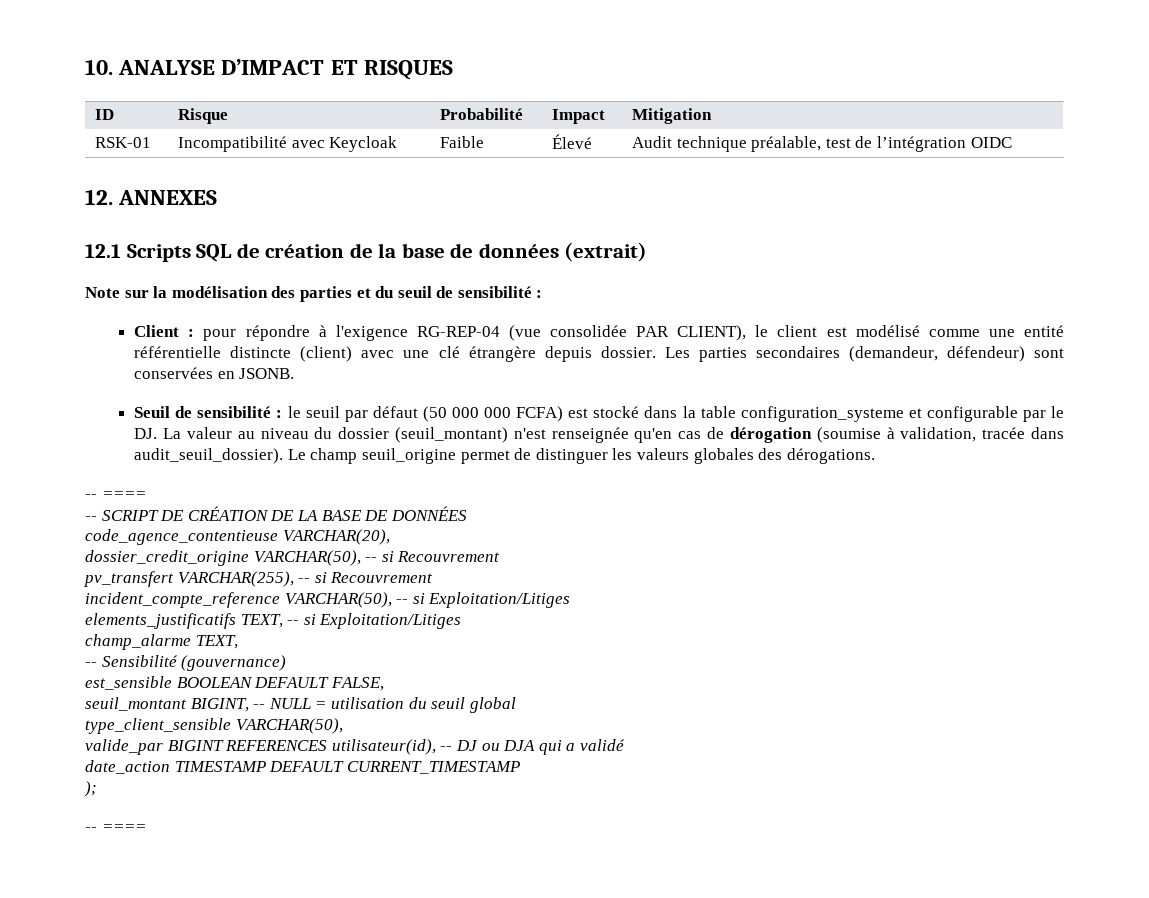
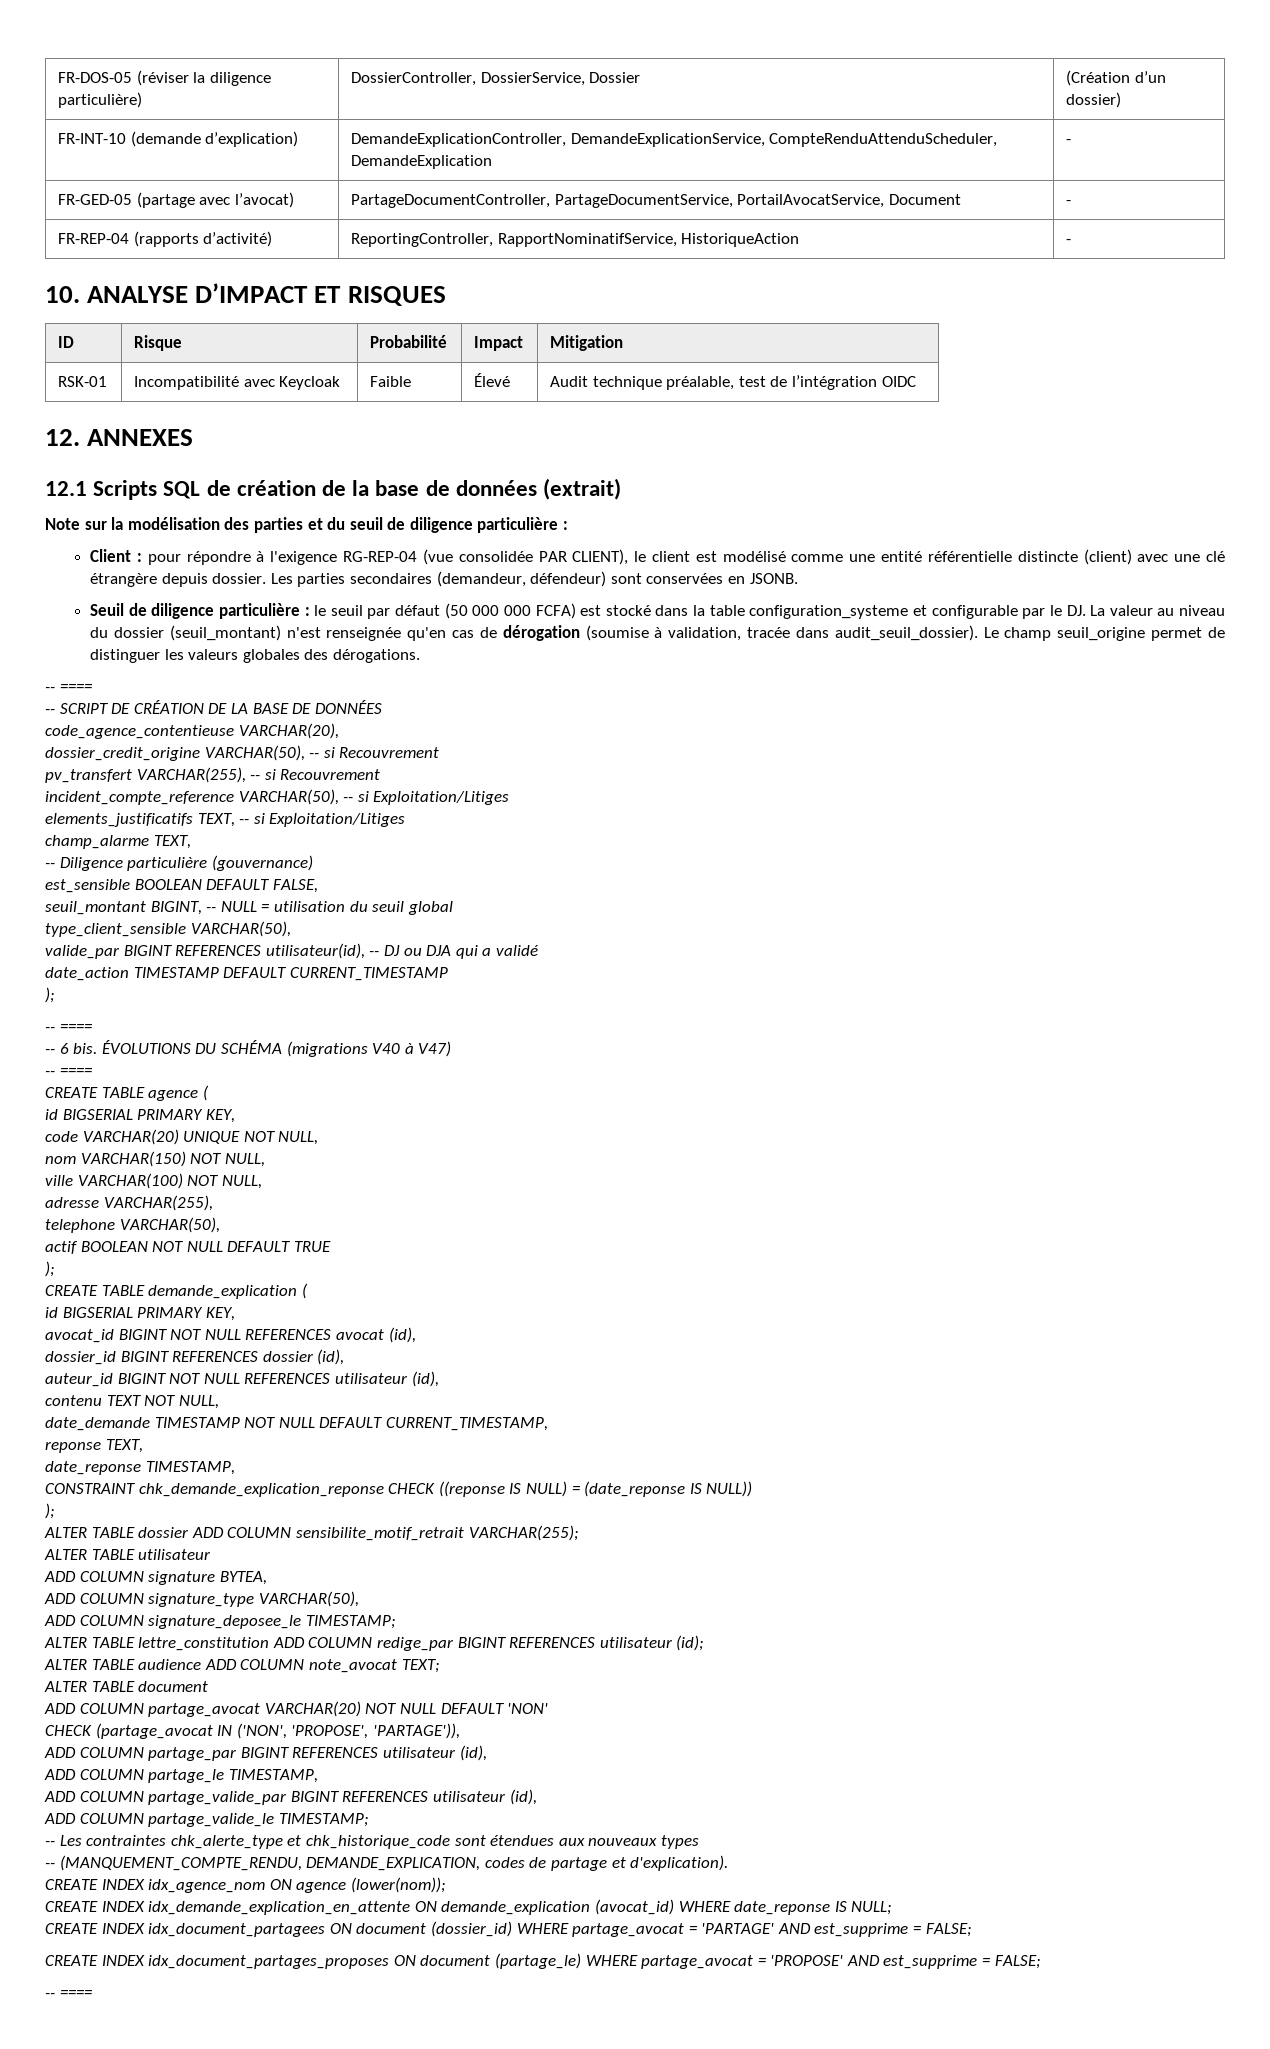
+ FR-DOS-05 (réviser la diligence particulière) | DossierController, DossierService, Dossier | (Création d’un dossier)
+ FR-INT-10 (demande d’explication) | DemandeExplicationController, DemandeExplicationService, CompteRenduAttenduScheduler, DemandeExplication | -
+ FR-GED-05 (partage avec l’avocat) | PartageDocumentController, PartageDocumentService, PortailAvocatService, Document | -
+ FR-REP-04 (rapports d’activité) | ReportingController, RapportNominatifService, HistoriqueAction | -
- Note sur la modélisation des parties et du seuil de sensibilité :
+ Note sur la modélisation des parties et du seuil de diligence particulière :
- Seuil de sensibilité : le seuil par défaut (50 000 000 FCFA) est stocké dans la table configuration_systeme et configurable par le DJ. La valeur au niveau du dossier (seuil_montant) n'est renseignée qu'en cas de dérogation (soumise à validation, tracée dans audit_seuil_dossier).
+ Seuil de diligence particulière : le seuil par défaut (50 000 000 FCFA) est stocké dans la table configuration_systeme et configurable par le DJ. La valeur au niveau du dossier (seuil_montant) n'est renseignée qu'en cas de dérogation (soumise à validation, tracée dans audit_seuil_dossier).
- -- Sensibilité (gouvernance)
+ -- Diligence particulière (gouvernance)
+ -- 6 bis. ÉVOLUTIONS DU SCHÉMA (migrations V40 à V47)
+ -- ====
+ CREATE TABLE agence (
+ id BIGSERIAL PRIMARY KEY,
+ code VARCHAR(20) UNIQUE NOT NULL,
+ nom VARCHAR(150) NOT NULL,
+ ville VARCHAR(100) NOT NULL,
+ adresse VARCHAR(255),
+ telephone VARCHAR(50),
+ actif BOOLEAN NOT NULL DEFAULT TRUE
+ );
+ CREATE TABLE demande_explication (
+ id BIGSERIAL PRIMARY KEY,
+ avocat_id BIGINT NOT NULL REFERENCES avocat (id),
+ dossier_id BIGINT REFERENCES dossier (id),
+ auteur_id BIGINT NOT NULL REFERENCES utilisateur (id),
+ contenu TEXT NOT NULL,
+ date_demande TIMESTAMP NOT NULL DEFAULT CURRENT_TIMESTAMP,
+ reponse TEXT,
+ date_reponse TIMESTAMP,
+ CONSTRAINT chk_demande_explication_reponse CHECK ((reponse IS NULL) = (date_reponse IS NULL))
+ );
+ ALTER TABLE dossier ADD COLUMN sensibilite_motif_retrait VARCHAR(255);
+ ALTER TABLE utilisateur
+ ADD COLUMN signature BYTEA,
+ ADD COLUMN signature_type VARCHAR(50),
+ ADD COLUMN signature_deposee_le TIMESTAMP;
+ ALTER TABLE lettre_constitution ADD COLUMN redige_par BIGINT REFERENCES utilisateur (id);
+ ALTER TABLE audience ADD COLUMN note_avocat TEXT;
+ ALTER TABLE document
+ ADD COLUMN partage_avocat VARCHAR(20) NOT NULL DEFAULT 'NON'
+ CHECK (partage_avocat IN ('NON', 'PROPOSE', 'PARTAGE')),
+ ADD COLUMN partage_par BIGINT REFERENCES utilisateur (id),
+ ADD COLUMN partage_le TIMESTAMP,
+ ADD COLUMN partage_valide_par BIGINT REFERENCES utilisateur (id),
+ ADD COLUMN partage_valide_le TIMESTAMP;
+ -- Les contraintes chk_alerte_type et chk_historique_code sont étendues aux nouveaux types
+ -- (MANQUEMENT_COMPTE_RENDU, DEMANDE_EXPLICATION, codes de partage et d'explication).
+ CREATE INDEX idx_agence_nom ON agence (lower(nom));
+ CREATE INDEX idx_demande_explication_en_attente ON demande_explication (avocat_id) WHERE date_reponse IS NULL;
+ CREATE INDEX idx_document_partagees ON document (dossier_id) WHERE partage_avocat = 'PARTAGE' AND est_supprime = FALSE;
+ CREATE INDEX idx_document_partages_proposes ON document (partage_le) WHERE partage_avocat = 'PROPOSE' AND est_supprime = FALSE;
+ -- ====

